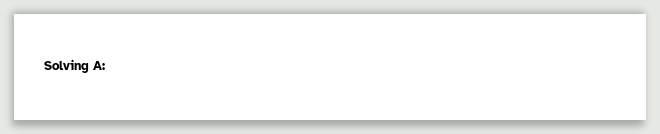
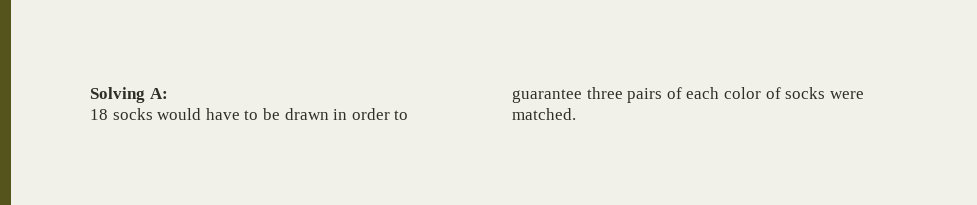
+ 18 socks would have to be drawn in order to guarantee three pairs of each color of socks were matched.

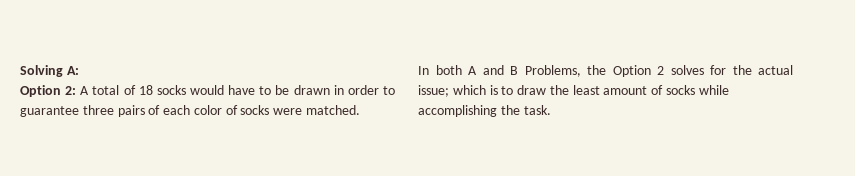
- 18 socks would have to be drawn in order to guarantee three pairs of each color of socks were matched.
+ Option 2: A total of 18 socks would have to be drawn in order to guarantee three pairs of each color of socks were matched.
+ In both A and B Problems, the Option 2 solves for the actual issue; which is to draw the least amount of socks while accomplishing the task.

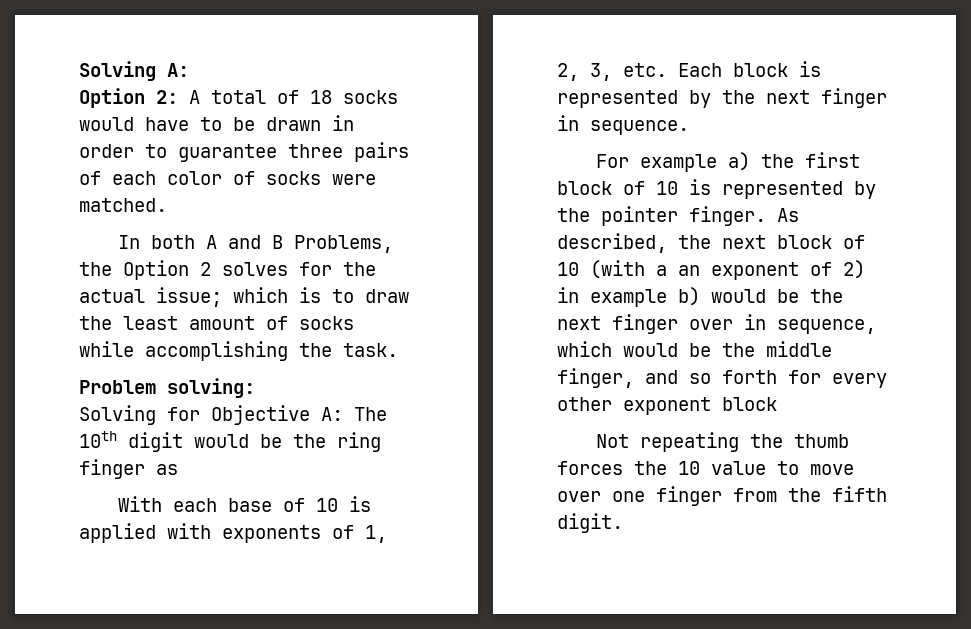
+ Problem solving:
+ Solving for Objective A: The 10th digit would be the ring finger as
+ With each base of 10 is applied with exponents of 1, 2, 3, etc. Each block is represented by the next finger in sequence.
+ For example a) the first block of 10 is represented by the pointer finger. As described, the next block of 10 (with a an exponent of 2) in example b) would be the next finger over in sequence, which would be the middle finger, and so forth for every other exponent block
+ Not repeating the thumb forces the 10 value to move over one finger from the fifth digit.

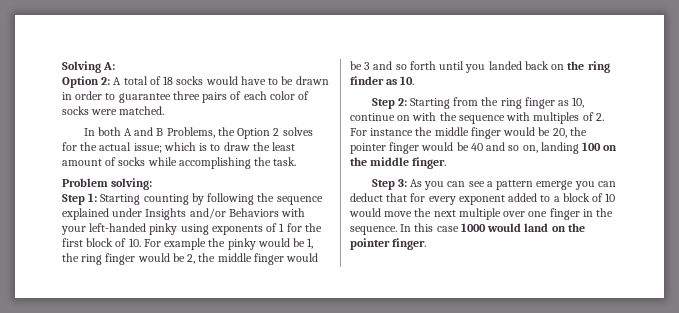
- Solving for Objective A: The 10th digit would be the ring finger as
- With each base of 10 is applied with exponents of 1, 2, 3, etc. Each block is represented by the next finger in sequence.
- For example a) the first block of 10 is represented by the pointer finger. As described, the next block of 10 (with a an exponent of 2) in example b) would be the next finger over in sequence, which would be the middle finger, and so forth for every other exponent block
- Not repeating the thumb forces the 10 value to move over one finger from the fifth digit.
+ Step 1: Starting counting by following the sequence explained under Insights and/or Behaviors with your left-handed pinky using exponents of 1 for the first block of 10. For example the pinky would be 1, the ring finger would be 2, the middle finger would be 3 and so forth until you landed back on the ring finder as 10.
+ Step 2: Starting from the ring finger as 10, continue on with the sequence with multiples of 2. For instance the middle finger would be 20, the pointer finger would be 40 and so on, landing 100 on the middle finger.
+ Step 3: As you can see a pattern emerge you can deduct that for every exponent added to a block of 10 would move the next multiple over one finger in the sequence. In this case 1000 would land on the pointer finger.

